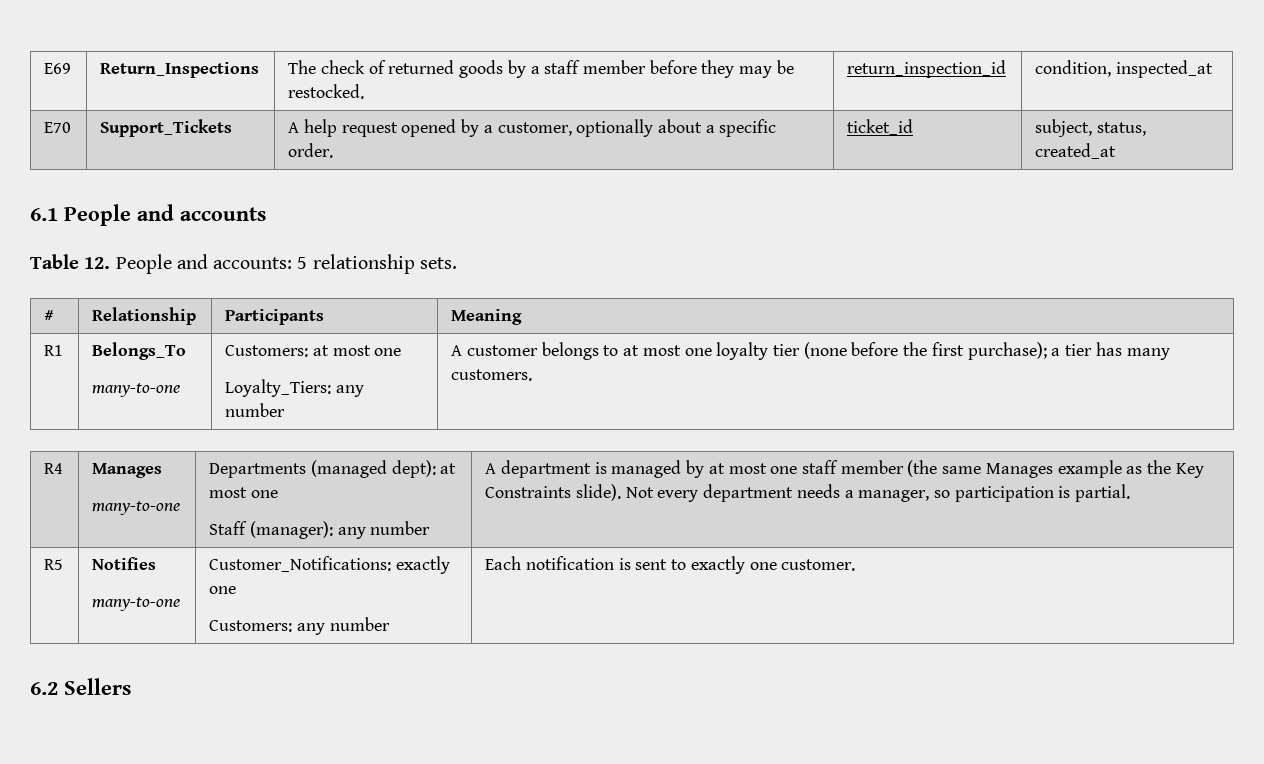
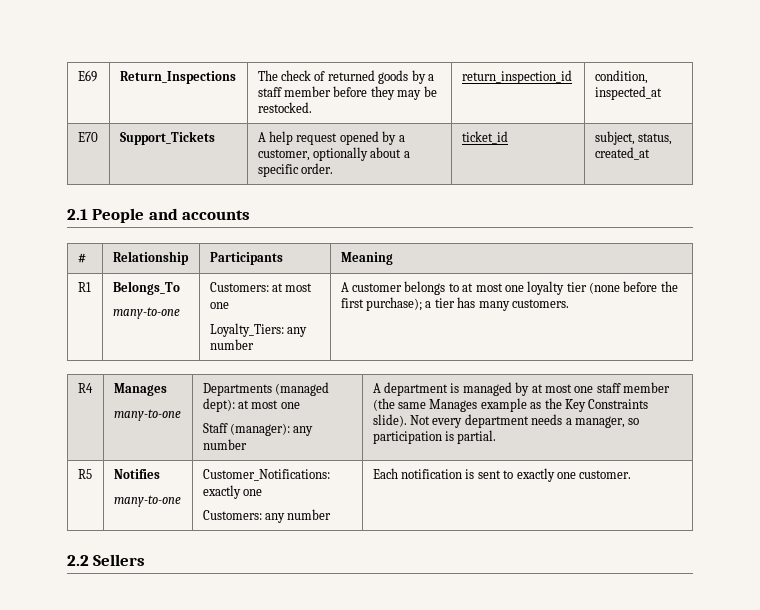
- 6.1 People and accounts
+ 2.1 People and accounts
- Table 12. People and accounts: 5 relationship sets.
- 6.2 Sellers
+ 2.2 Sellers

